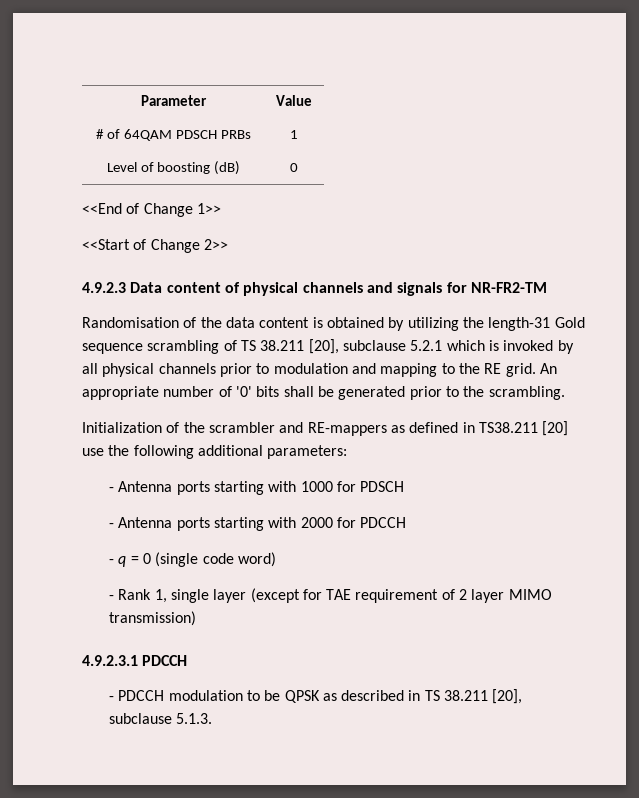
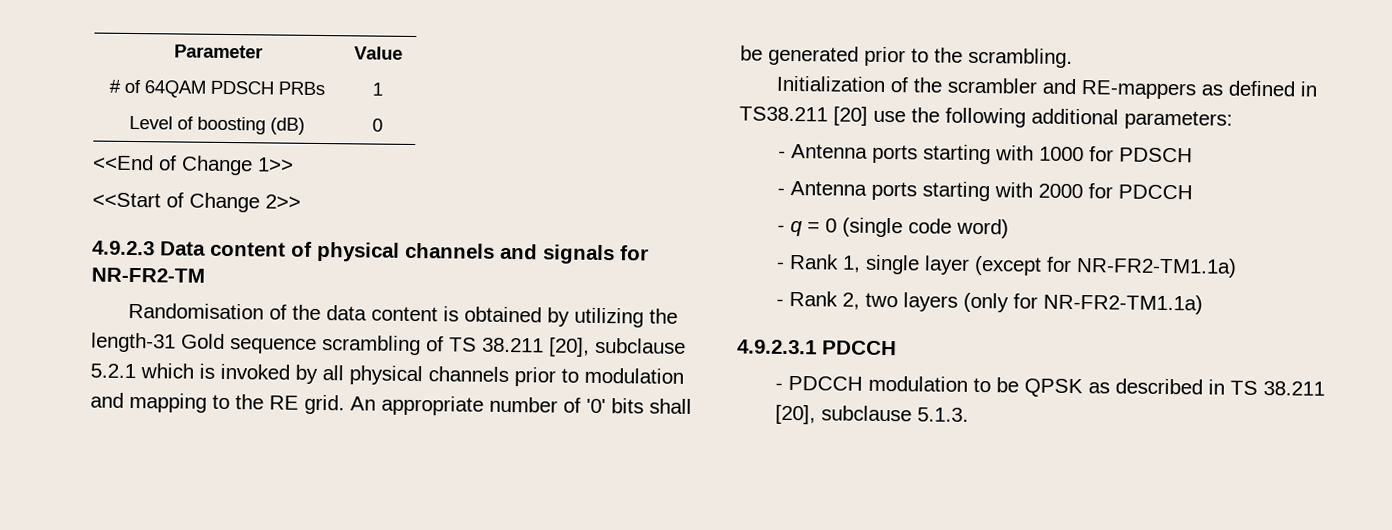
- - Rank 1, single layer (except for TAE requirement of 2 layer MIMO transmission)
+ - Rank 1, single layer (except for NR-FR2-TM1.1a)
+ - Rank 2, two layers (only for NR-FR2-TM1.1a)

